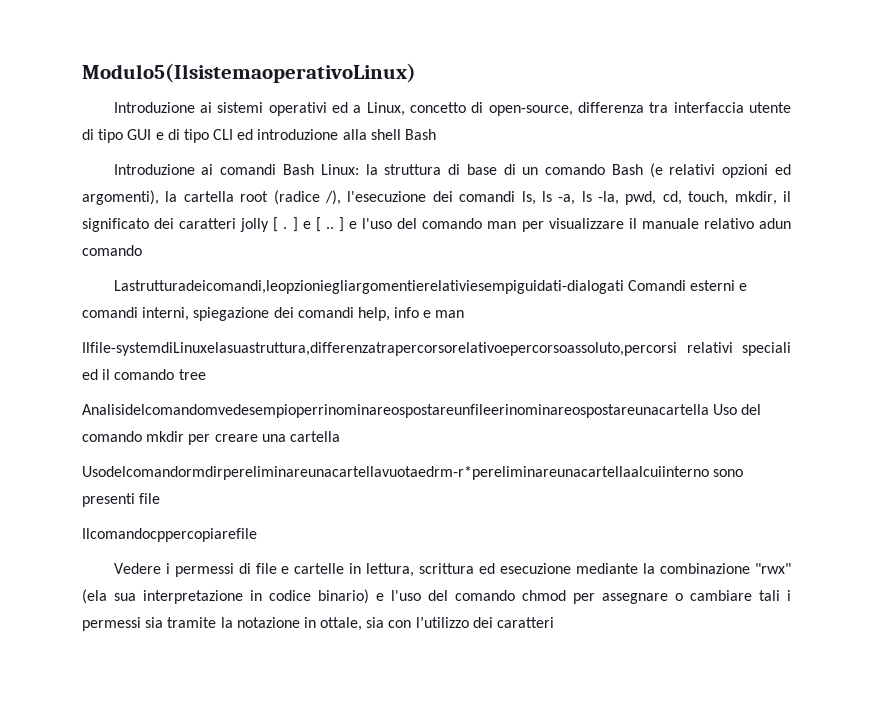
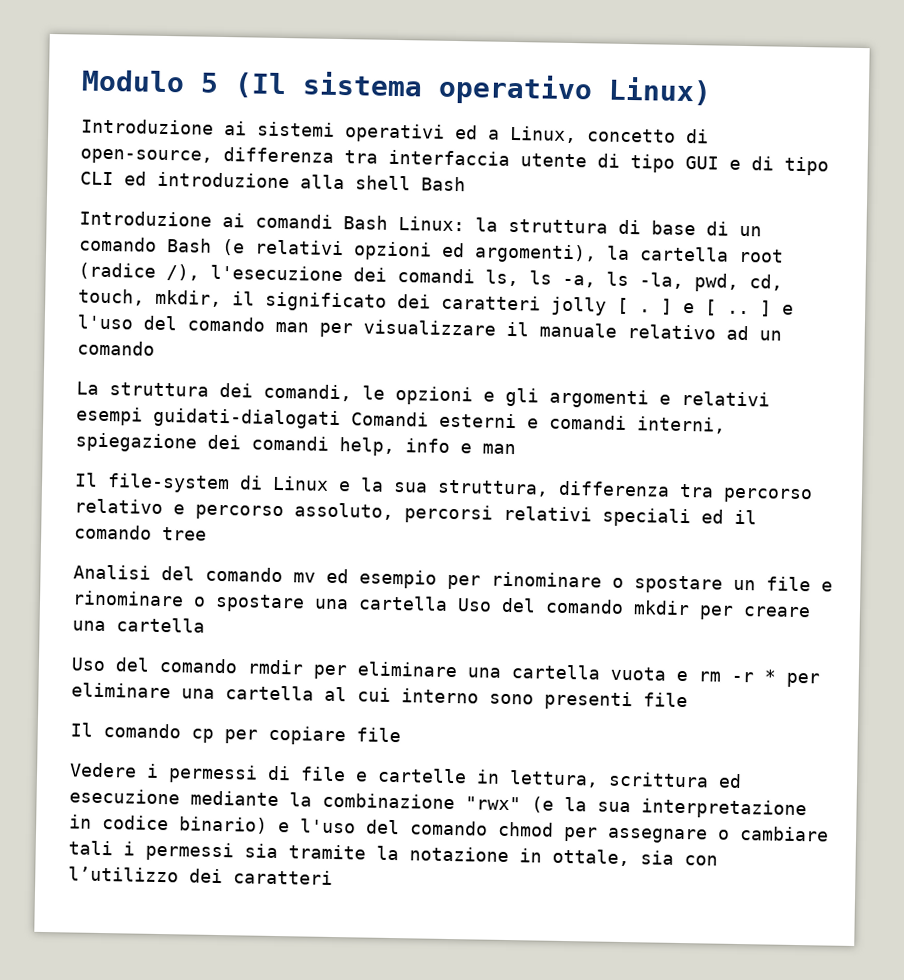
- Modulo5(IlsistemaoperativoLinux)
+ Modulo 5 (Il sistema operativo Linux)
- Introduzione ai comandi Bash Linux: la struttura di base di un comando Bash (e relativi opzioni ed argomenti), la cartella root (radice /), l'esecuzione dei comandi ls, ls -a, ls -la, pwd, cd, touch, mkdir, il significato dei caratteri jolly [ . ] e [ .. ] e l'uso del comando man per visualizzare il manuale relativo adun comando
+ Introduzione ai comandi Bash Linux: la struttura di base di un comando Bash (e relativi opzioni ed argomenti), la cartella root (radice /), l'esecuzione dei comandi ls, ls -a, ls -la, pwd, cd, touch, mkdir, il significato dei caratteri jolly [ . ] e [ .. ] e l'uso del comando man per visualizzare il manuale relativo ad un comando
- Lastrutturadeicomandi,leopzioniegliargomentierelativiesempiguidati-dialogati Comandi esterni e comandi interni, spiegazione dei comandi help, info e man
+ La struttura dei comandi, le opzioni e gli argomenti e relativi esempi guidati-dialogati Comandi esterni e comandi interni, spiegazione dei comandi help, info e man
- Ilfile-systemdiLinuxelasuastruttura,differenzatrapercorsorelativoepercorsoassoluto,percorsi relativi speciali ed il comando tree
+ Il file-system di Linux e la sua struttura, differenza tra percorso relativo e percorso assoluto, percorsi relativi speciali ed il comando tree
- Analisidelcomandomvedesempioperrinominareospostareunfileerinominareospostareunacartella Uso del comando mkdir per creare una cartella
+ Analisi del comando mv ed esempio per rinominare o spostare un file e rinominare o spostare una cartella Uso del comando mkdir per creare una cartella
- Usodelcomandormdirpereliminareunacartellavuotaedrm-r*pereliminareunacartellaalcuiinterno sono presenti file
- Ilcomandocppercopiarefile
+ Uso del comando rmdir per eliminare una cartella vuota e rm -r * per eliminare una cartella al cui interno sono presenti file
+ Il comando cp per copiare file
- Vedere i permessi di file e cartelle in lettura, scrittura ed esecuzione mediante la combinazione "rwx" (ela sua interpretazione in codice binario) e l'uso del comando chmod per assegnare o cambiare tali i permessi sia tramite la notazione in ottale, sia con l’utilizzo dei caratteri
+ Vedere i permessi di file e cartelle in lettura, scrittura ed esecuzione mediante la combinazione "rwx" (e la sua interpretazione in codice binario) e l'uso del comando chmod per assegnare o cambiare tali i permessi sia tramite la notazione in ottale, sia con l’utilizzo dei caratteri

